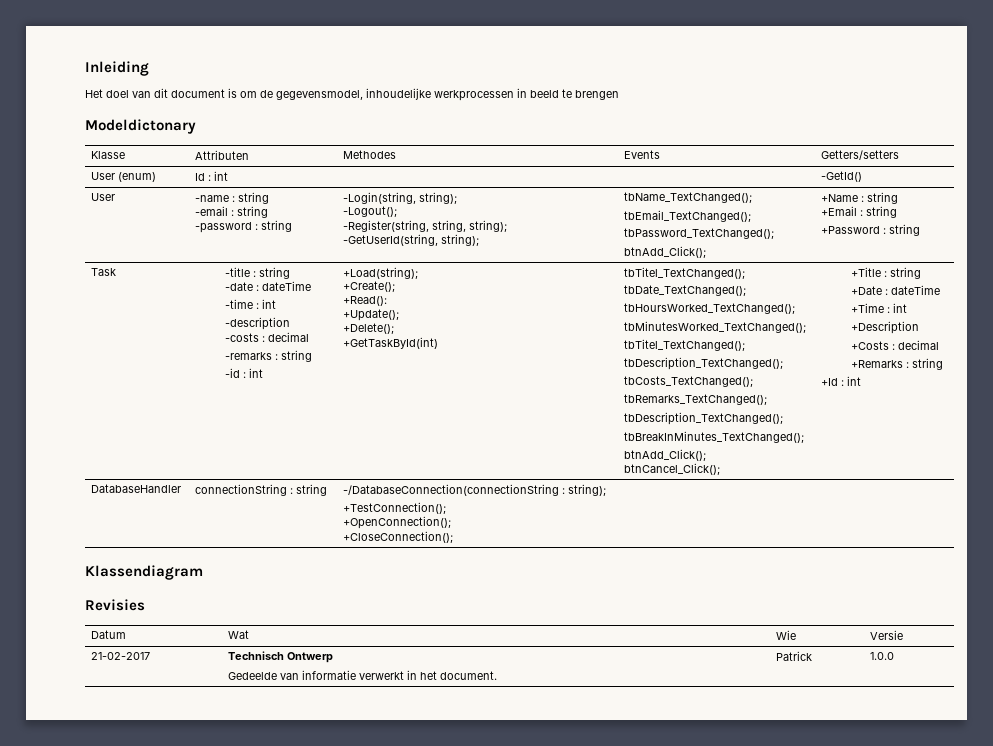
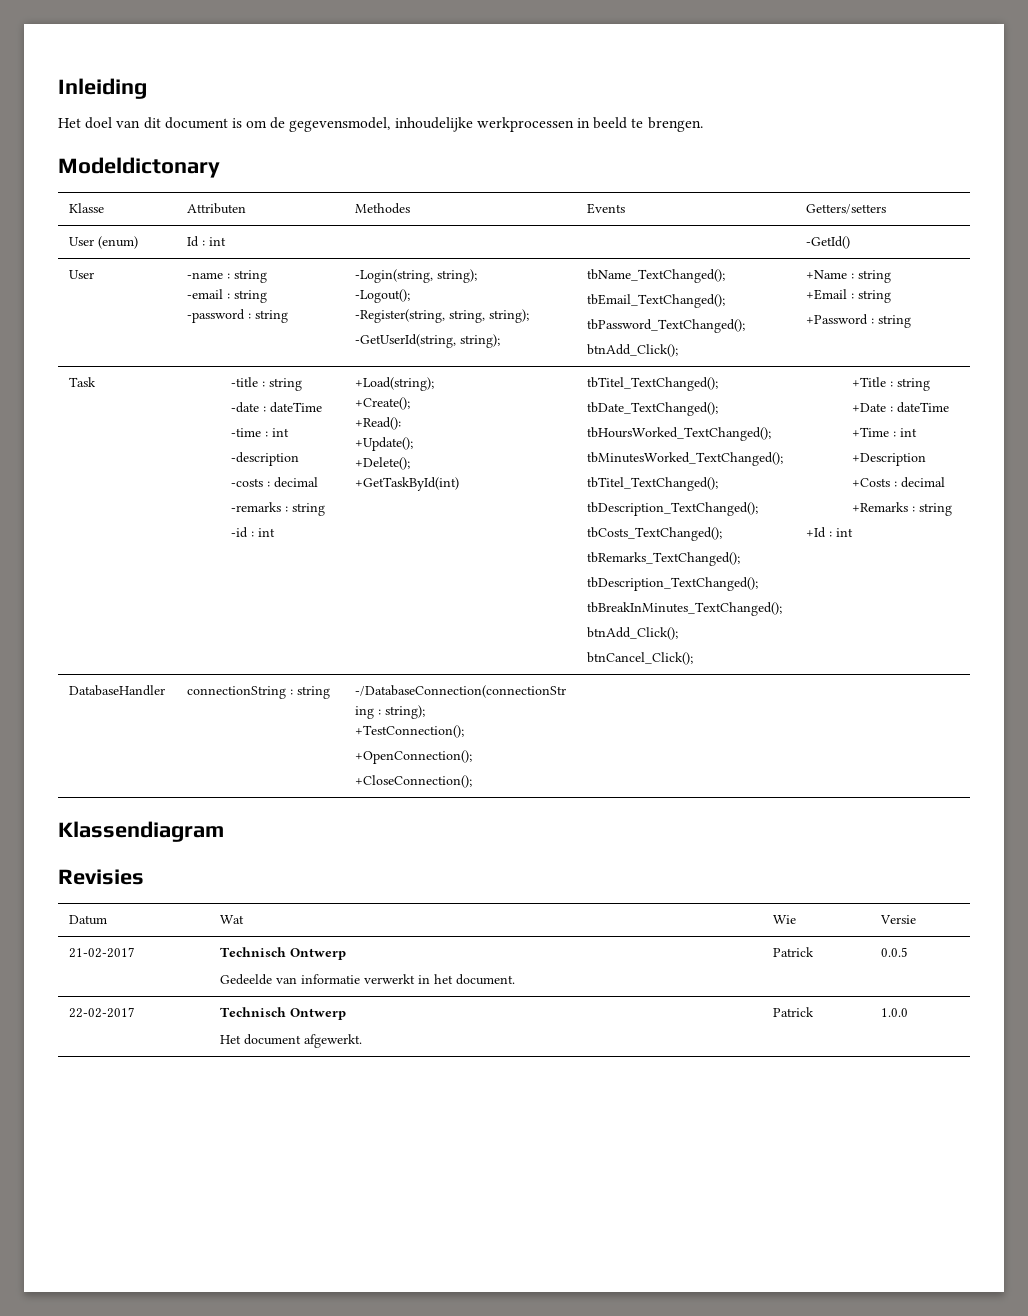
- Het doel van dit document is om de gegevensmodel, inhoudelijke werkprocessen in beeld te brengen
+ Het doel van dit document is om de gegevensmodel, inhoudelijke werkprocessen in beeld te brengen.
  21-02-2017 | Technisch Ontwerp
- Gedeelde van informatie verwerkt in het document. | Patrick | 1.0.0
+ Gedeelde van informatie verwerkt in het document. | Patrick | 0.0.5
+ 22-02-2017 | Technisch Ontwerp
+ Het document afgewerkt. | Patrick | 1.0.0

